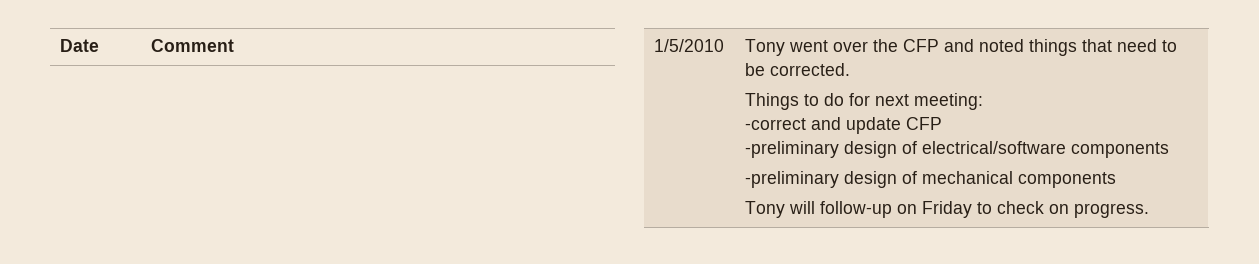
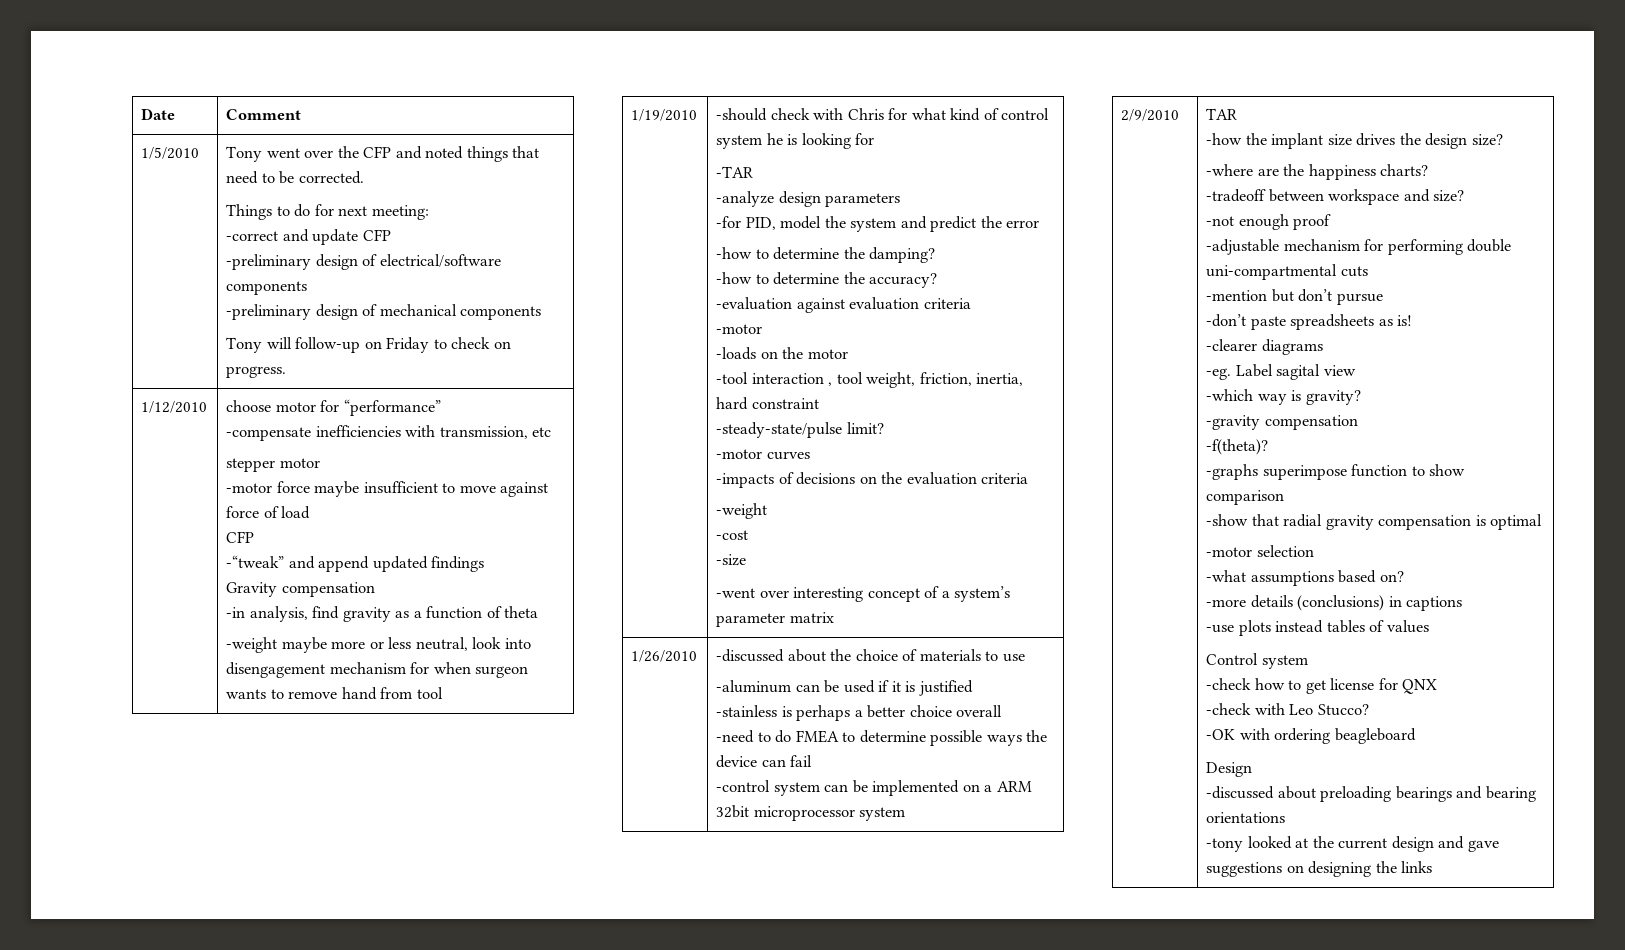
+ 1/12/2010 | choose motor for “performance”
+ -compensate inefficiencies with transmission, etc
+ stepper motor
+ -motor force maybe insufficient to move against force of load
+ CFP
+ -“tweak” and append updated findings
+ Gravity compensation
+ -in analysis, find gravity as a function of theta
+ -weight maybe more or less neutral, look into disengagement mechanism for when surgeon wants to remove hand from tool
+ 1/19/2010 | -should check with Chris for what kind of control system he is looking for
+ -TAR
+ -analyze design parameters
+ -for PID, model the system and predict the error
+ -how to determine the damping?
+ -how to determine the accuracy?
+ -evaluation against evaluation criteria
+ -motor
+ -loads on the motor
+ -tool interaction , tool weight, friction, inertia, hard constraint
+ -steady-state/pulse limit?
+ -motor curves
+ -impacts of decisions on the evaluation criteria
+ -weight
+ -cost
+ -size
+ -went over interesting concept of a system’s parameter matrix
+ 1/26/2010 | -discussed about the choice of materials to use
+ -aluminum can be used if it is justified
+ -stainless is perhaps a better choice overall
+ -need to do FMEA to determine possible ways the device can fail
+ -control system can be implemented on a ARM 32bit microprocessor system
+ 2/9/2010 | TAR
+ -how the implant size drives the design size?
+ -where are the happiness charts?
+ -tradeoff between workspace and size?
+ -not enough proof
+ -adjustable mechanism for performing double uni-compartmental cuts
+ -mention but don’t pursue
+ -don’t paste spreadsheets as is!
+ -clearer diagrams
+ -eg. Label sagital view
+ -which way is gravity?
+ -gravity compensation
+ -f(theta)?
+ -graphs superimpose function to show comparison
+ -show that radial gravity compensation is optimal
+ -motor selection
+ -what assumptions based on?
+ -more details (conclusions) in captions
+ -use plots instead tables of values
+ Control system
+ -check how to get license for QNX
+ -check with Leo Stucco?
+ -OK with ordering beagleboard
+ Design
+ -discussed about preloading bearings and bearing orientations
+ -tony looked at the current design and gave suggestions on designing the links

